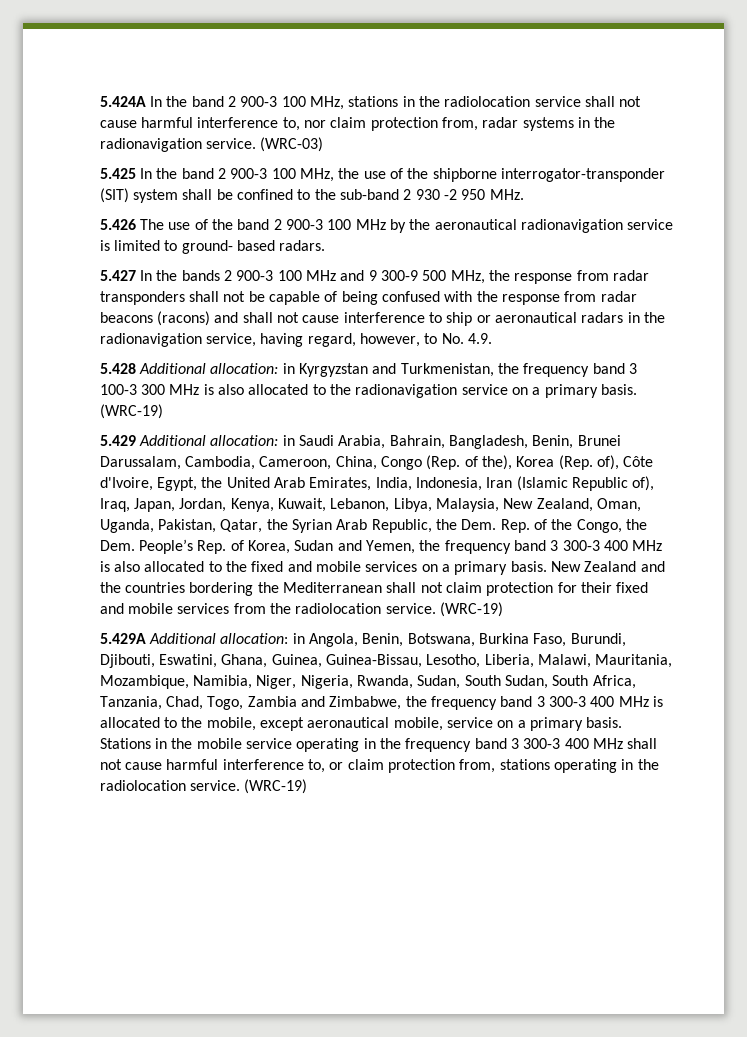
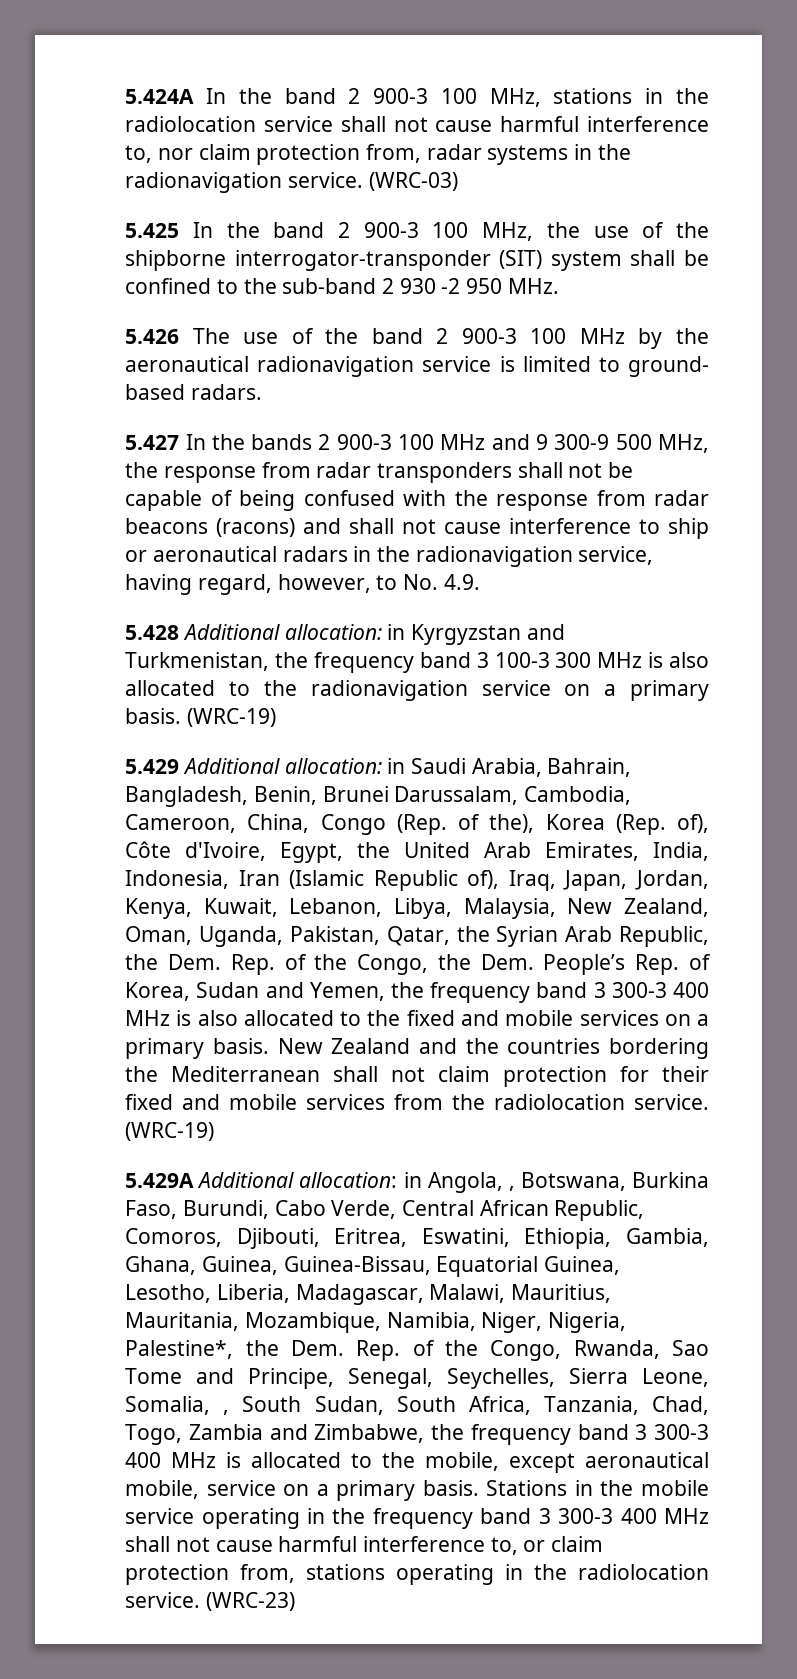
- 5.429A Additional allocation: in Angola, Benin, Botswana, Burkina Faso, Burundi, Djibouti, Eswatini, Ghana, Guinea, Guinea-Bissau, Lesotho, Liberia, Malawi, Mauritania, Mozambique, Namibia, Niger, Nigeria, Rwanda, Sudan, South Sudan, South Africa, Tanzania, Chad, Togo, Zambia and Zimbabwe, the frequency band 3 300-3 400 MHz is allocated to the mobile, except aeronautical mobile, service on a primary basis.
+ 5.429A Additional allocation: in Angola, , Botswana, Burkina Faso, Burundi, Cabo Verde, Central African Republic, Comoros, Djibouti, Eritrea, Eswatini, Ethiopia, Gambia, Ghana, Guinea, Guinea-Bissau, Equatorial Guinea, Lesotho, Liberia, Madagascar, Malawi, Mauritius, Mauritania, Mozambique, Namibia, Niger, Nigeria, Palestine*, the Dem. Rep. of the Congo, Rwanda, Sao Tome and Principe, Senegal, Seychelles, Sierra Leone, Somalia, , South Sudan, South Africa, Tanzania, Chad, Togo, Zambia and Zimbabwe, the frequency band 3 300-3 400 MHz is allocated to the mobile, except aeronautical mobile, service on a primary basis.
- Stations in the mobile service operating in the frequency band 3 300-3 400 MHz shall not cause harmful interference to, or claim protection from, stations operating in the radiolocation service. (WRC-19)
+ Stations in the mobile service operating in the frequency band 3 300-3 400 MHz shall not cause harmful interference to, or claim protection from, stations operating in the radiolocation service. (WRC-23)

